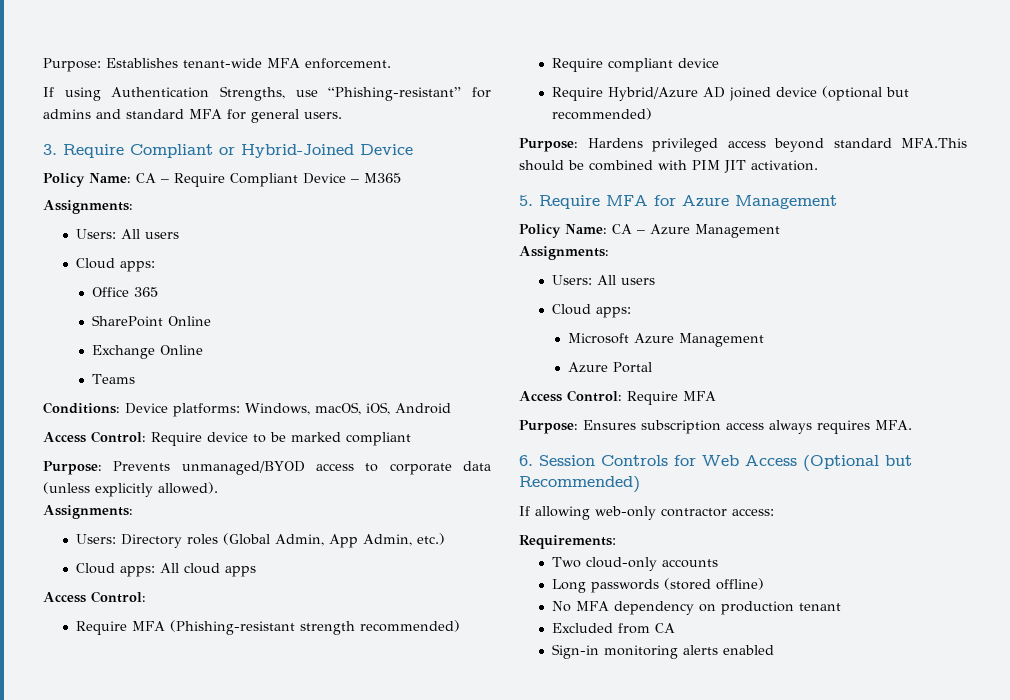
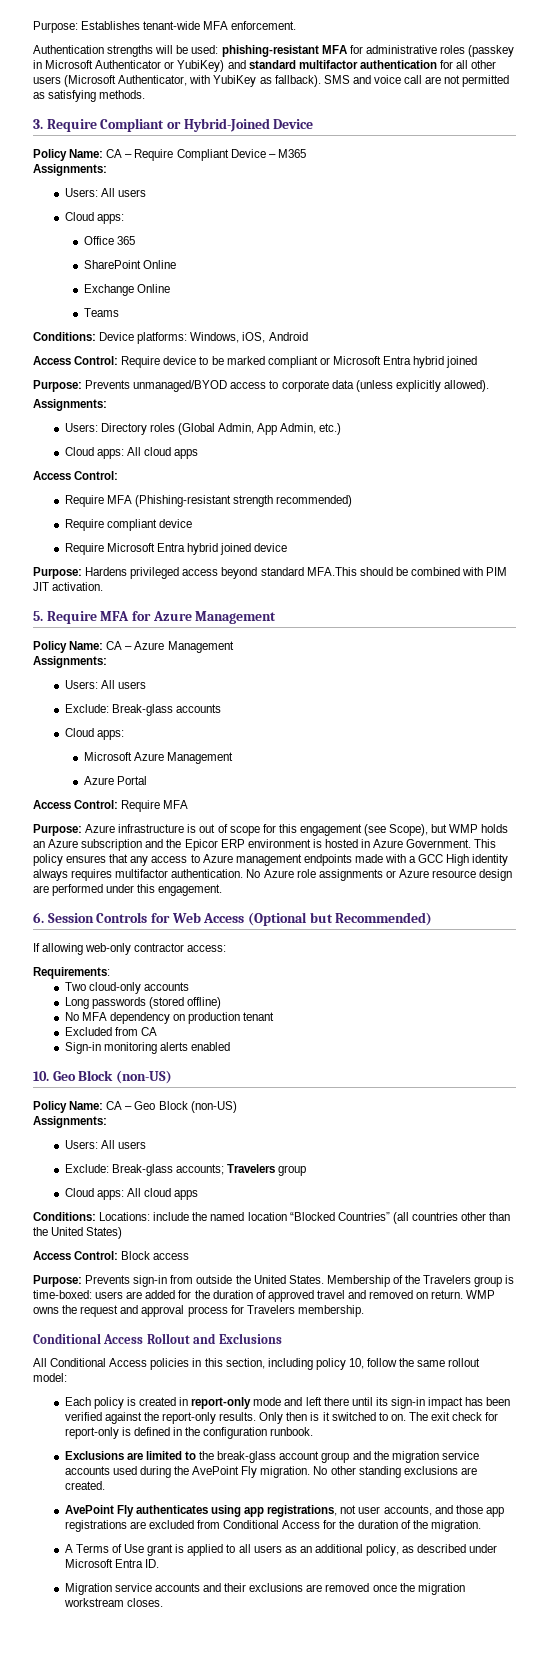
- If using Authentication Strengths, use “Phishing-resistant” for admins and standard MFA for general users.
+ Authentication strengths will be used: phishing-resistant MFA for administrative roles (passkey in Microsoft Authenticator or YubiKey) and standard multifactor authentication for all other users (Microsoft Authenticator, with YubiKey as fallback). SMS and voice call are not permitted as satisfying methods.
- Conditions: Device platforms: Windows, macOS, iOS, Android
+ Conditions: Device platforms: Windows, iOS, Android
- Access Control: Require device to be marked compliant
+ Access Control: Require device to be marked compliant or Microsoft Entra hybrid joined
- Require Hybrid/Azure AD joined device (optional but recommended)
+ Require Microsoft Entra hybrid joined device
+ Exclude: Break-glass accounts
- Purpose: Ensures subscription access always requires MFA.
+ Purpose: Azure infrastructure is out of scope for this engagement (see Scope), but WMP holds an Azure subscription and the Epicor ERP environment is hosted in Azure Government. This policy ensures that any access to Azure management endpoints made with a GCC High identity always requires multifactor authentication. No Azure role assignments or Azure resource design are performed under this engagement.
+ 10. Geo Block (non-US)
+ Policy Name: CA – Geo Block (non-US)
+ Assignments:
+ Users: All users
+ Exclude: Break-glass accounts; Travelers group
+ Cloud apps: All cloud apps
+ Conditions: Locations: include the named location “Blocked Countries” (all countries other than the United States)
+ Access Control: Block access
+ Purpose: Prevents sign-in from outside the United States. Membership of the Travelers group is time-boxed: users are added for the duration of approved travel and removed on return. WMP owns the request and approval process for Travelers membership.
+ Conditional Access Rollout and Exclusions
+ All Conditional Access policies in this section, including policy 10, follow the same rollout model:
+ Each policy is created in report-only mode and left there until its sign-in impact has been verified against the report-only results. Only then is it switched to on. The exit check for report-only is defined in the configuration runbook.
+ Exclusions are limited to the break-glass account group and the migration service accounts used during the AvePoint Fly migration. No other standing exclusions are created.
+ AvePoint Fly authenticates using app registrations, not user accounts, and those app registrations are excluded from Conditional Access for the duration of the migration.
+ A Terms of Use grant is applied to all users as an additional policy, as described under Microsoft Entra ID.
+ Migration service accounts and their exclusions are removed once the migration workstream closes.

